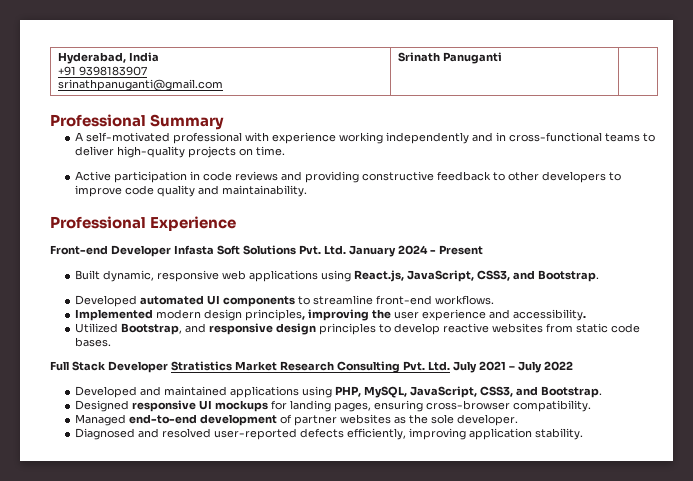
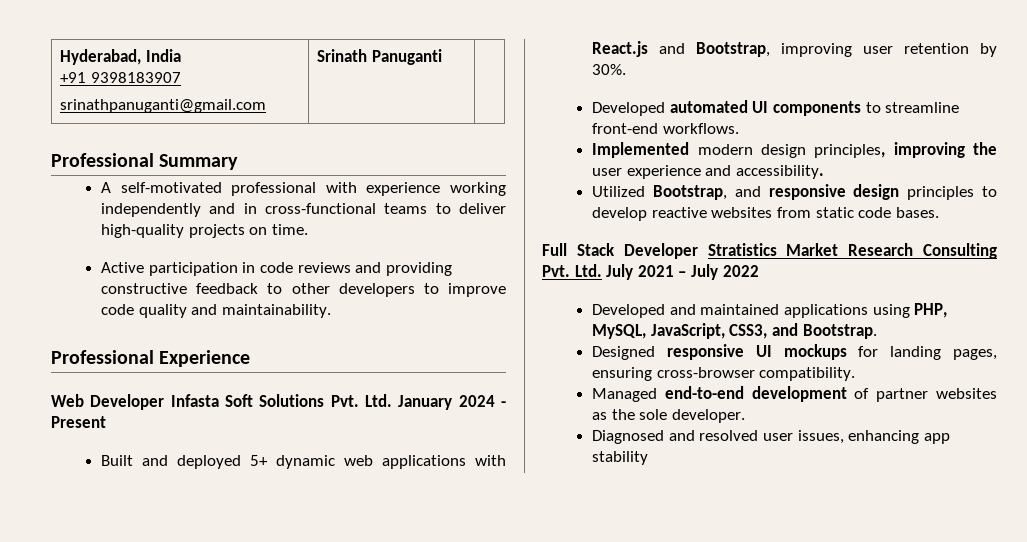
- Front-end Developer Infasta Soft Solutions Pvt. Ltd. January 2024 - Present
+ Web Developer Infasta Soft Solutions Pvt. Ltd. January 2024 - Present
- Built dynamic, responsive web applications using React.js, JavaScript, CSS3, and Bootstrap.
+ Built and deployed 5+ dynamic web applications with React.js and Bootstrap, improving user retention by 30%.
- Diagnosed and resolved user-reported defects efficiently, improving application stability.
+ Diagnosed and resolved user issues, enhancing app stability

